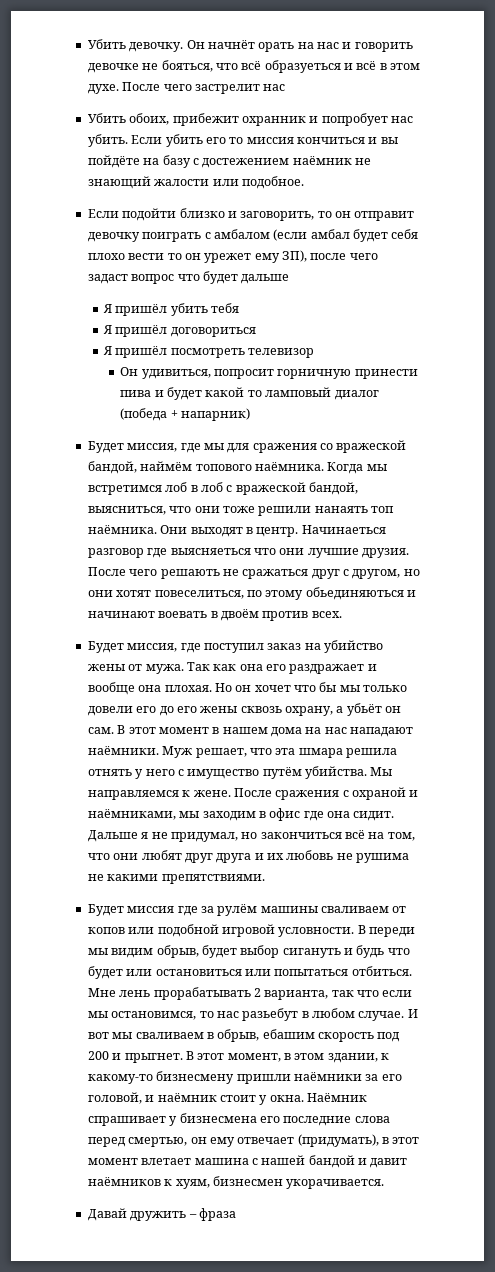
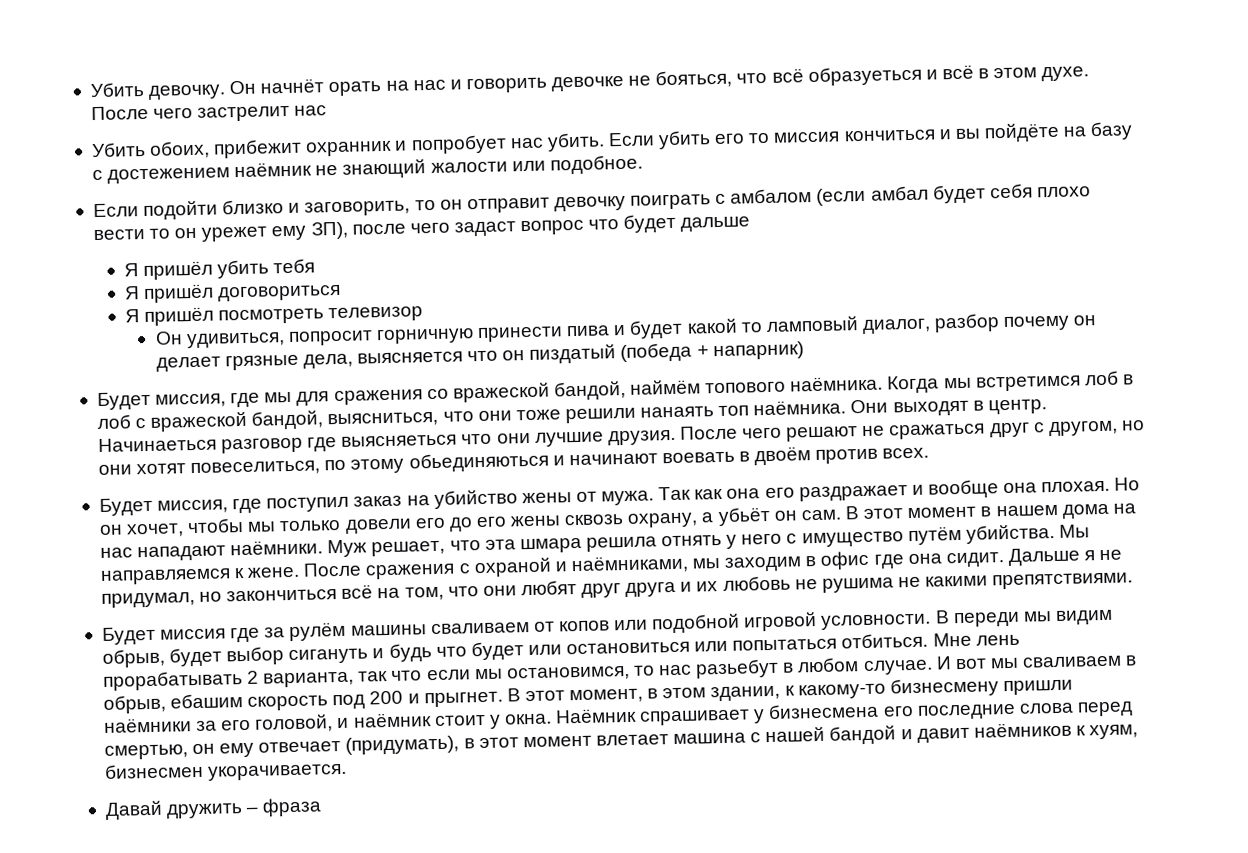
- Он удивиться, попросит горничную принести пива и будет какой то ламповый диалог (победа + напарник)
+ Он удивиться, попросит горничную принести пива и будет какой то ламповый диалог, разбор почему он делает грязные дела, выясняется что он пиздатый (победа + напарник)
- После чего решають не сражаться друг с другом, но они хотят повеселиться, по этому обьединяються и начинают воевать в двоём против всех.
+ После чего решают не сражаться друг с другом, но они хотят повеселиться, по этому обьединяються и начинают воевать в двоём против всех.
- Но он хочет что бы мы только довели его до его жены сквозь охрану, а убьёт он сам.
+ Но он хочет, чтобы мы только довели его до его жены сквозь охрану, а убьёт он сам.

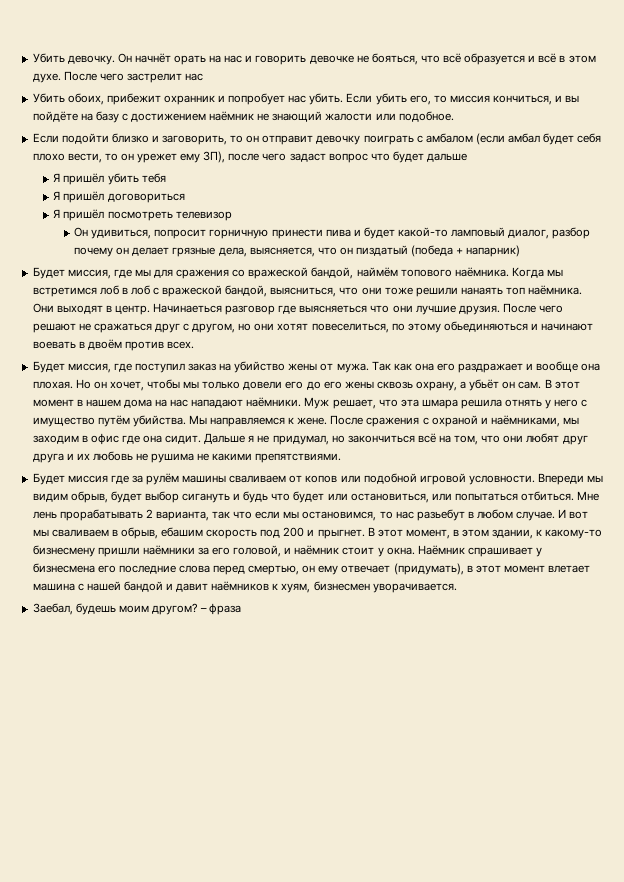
- Он начнёт орать на нас и говорить девочке не бояться, что всё образуеться и всё в этом духе.
+ Он начнёт орать на нас и говорить девочке не бояться, что всё образуется и всё в этом духе.
- Если убить его то миссия кончиться и вы пойдёте на базу с достежением наёмник не знающий жалости или подобное.
+ Если убить его, то миссия кончиться, и вы пойдёте на базу с достижением наёмник не знающий жалости или подобное.
- Если подойти близко и заговорить, то он отправит девочку поиграть с амбалом (если амбал будет себя плохо вести то он урежет ему ЗП), после чего задаст вопрос что будет дальше
+ Если подойти близко и заговорить, то он отправит девочку поиграть с амбалом (если амбал будет себя плохо вести, то он урежет ему ЗП), после чего задаст вопрос что будет дальше
- Он удивиться, попросит горничную принести пива и будет какой то ламповый диалог, разбор почему он делает грязные дела, выясняется что он пиздатый (победа + напарник)
+ Он удивиться, попросит горничную принести пива и будет какой-то ламповый диалог, разбор почему он делает грязные дела, выясняется, что он пиздатый (победа + напарник)
- В переди мы видим обрыв, будет выбор сигануть и будь что будет или остановиться или попытаться отбиться.
+ Впереди мы видим обрыв, будет выбор сигануть и будь что будет или остановиться, или попытаться отбиться.
- Наёмник спрашивает у бизнесмена его последние слова перед смертью, он ему отвечает (придумать), в этот момент влетает машина с нашей бандой и давит наёмников к хуям, бизнесмен укорачивается.
- Давай дружить – фраза
+ Наёмник спрашивает у бизнесмена его последние слова перед смертью, он ему отвечает (придумать), в этот момент влетает машина с нашей бандой и давит наёмников к хуям, бизнесмен уворачивается.
+ Заебал, будешь моим другом? – фраза

